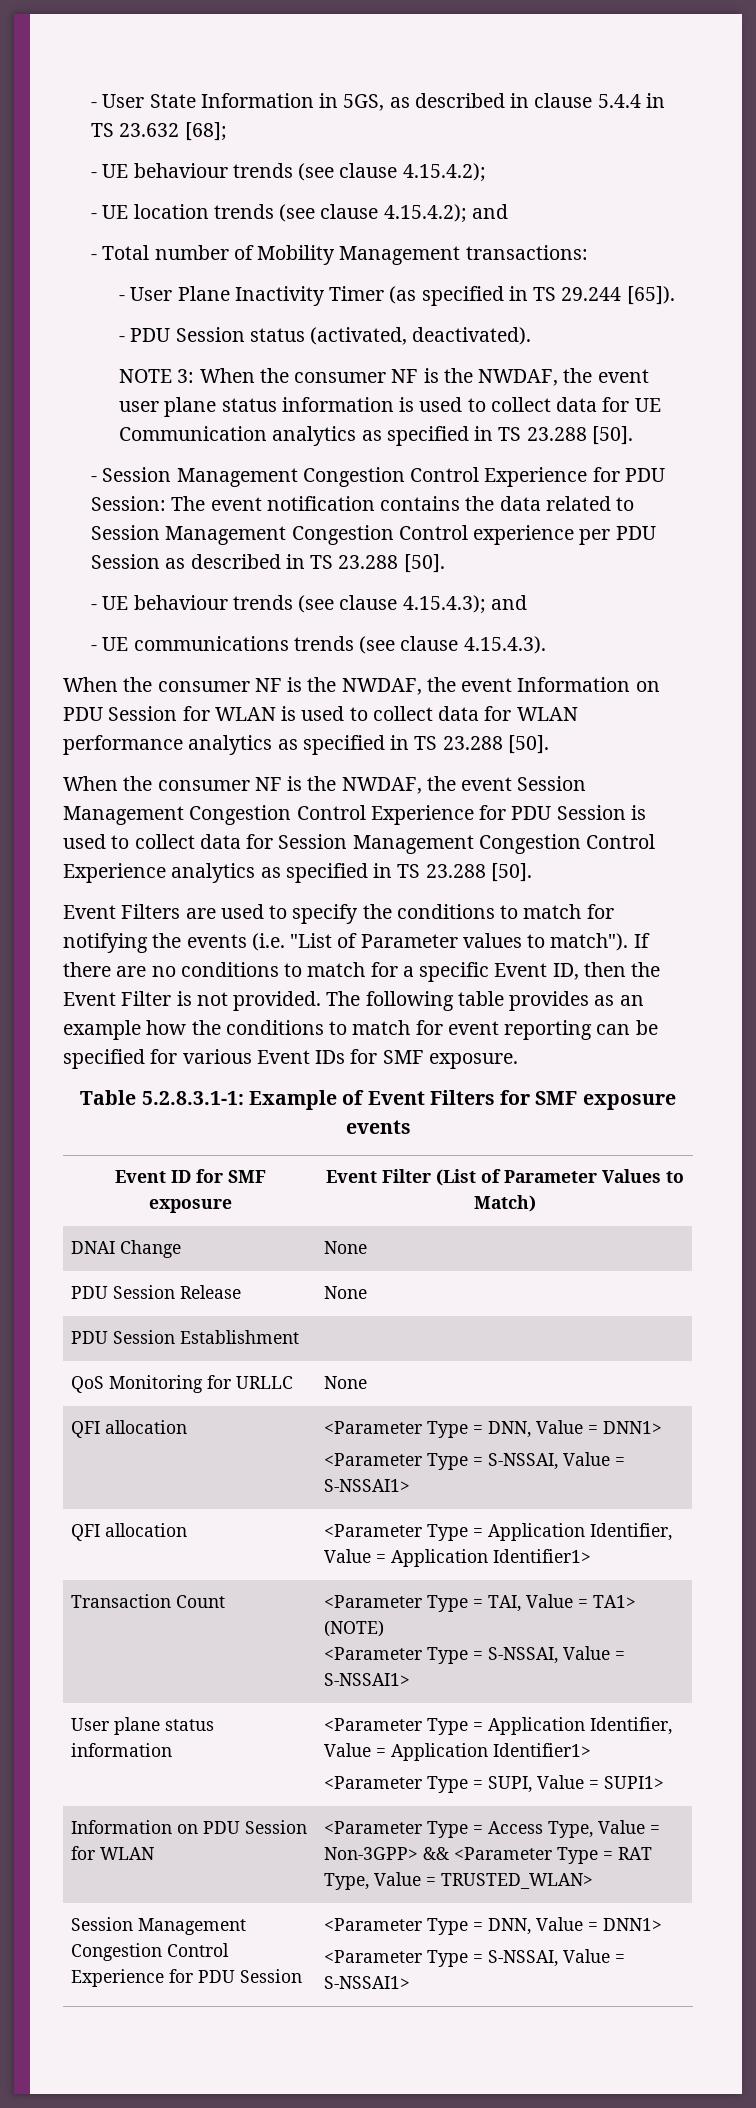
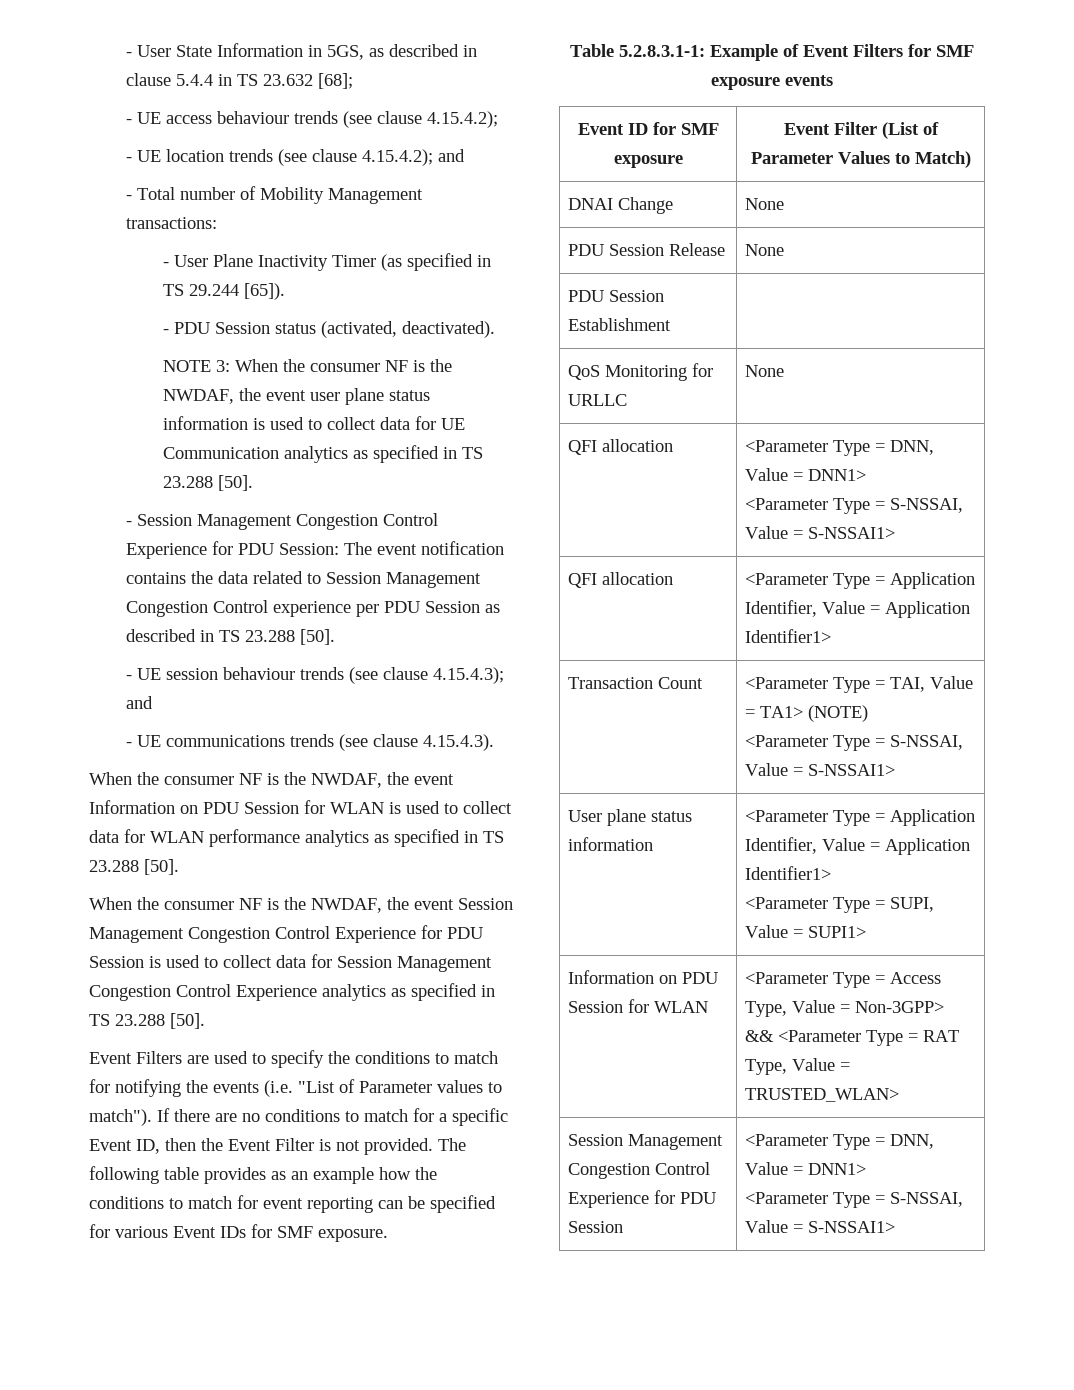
- - UE behaviour trends (see clause 4.15.4.2);
+ - UE access behaviour trends (see clause 4.15.4.2);
- - UE behaviour trends (see clause 4.15.4.3); and
+ - UE session behaviour trends (see clause 4.15.4.3); and

